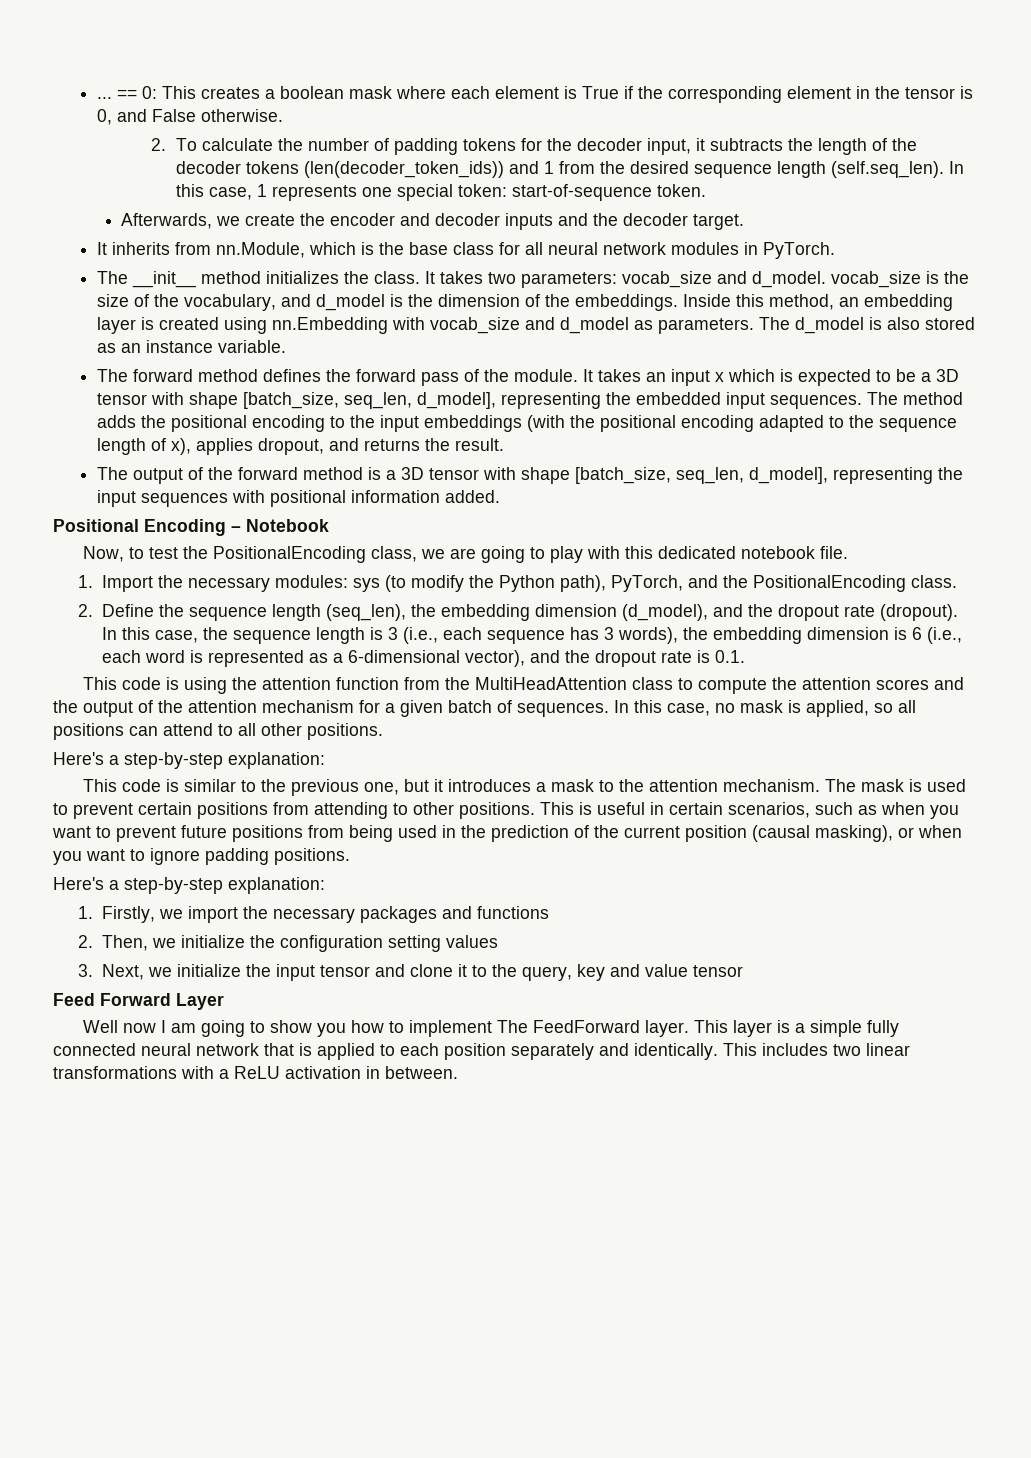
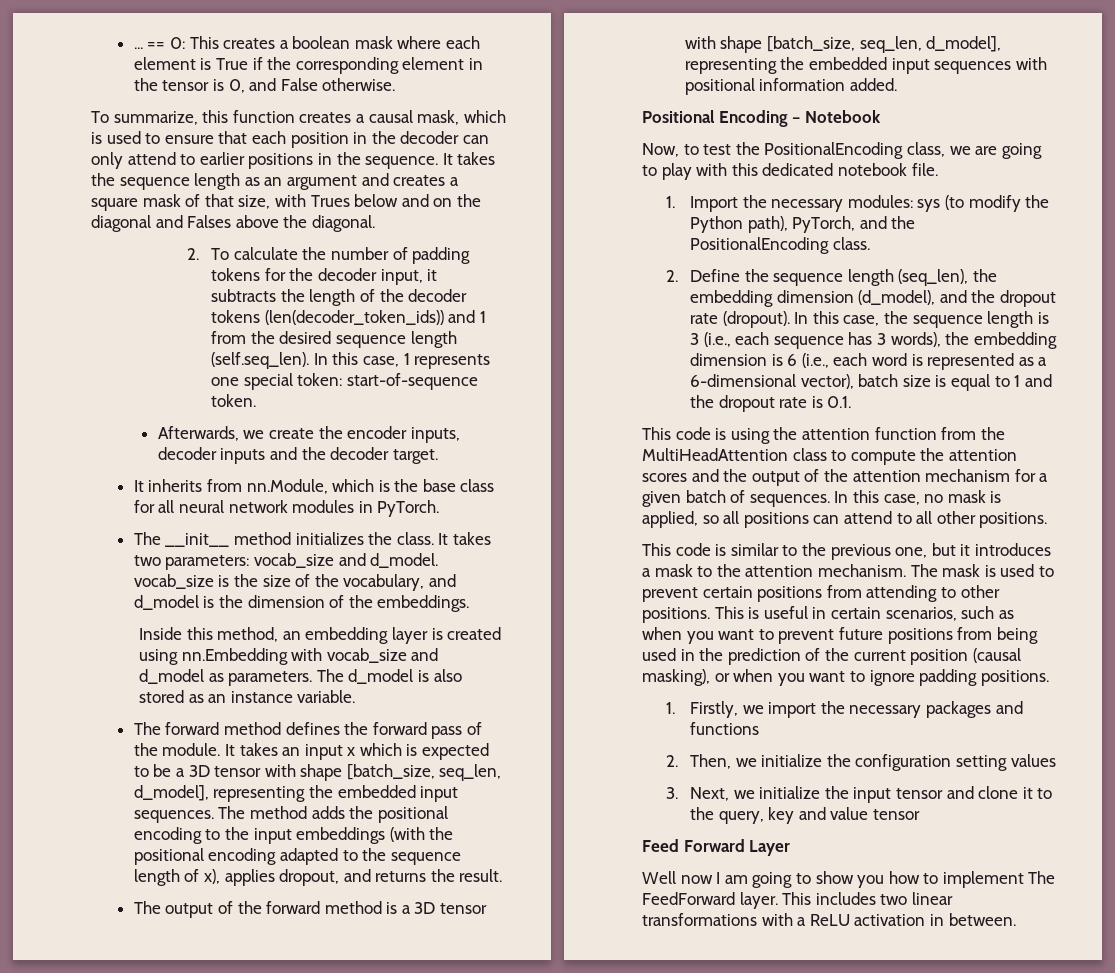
+ To summarize, this function creates a causal mask, which is used to ensure that each position in the decoder can only attend to earlier positions in the sequence. It takes the sequence length as an argument and creates a square mask of that size, with Trues below and on the diagonal and Falses above the diagonal.
- Afterwards, we create the encoder and decoder inputs and the decoder target.
+ Afterwards, we create the encoder inputs, decoder inputs and the decoder target.
- It takes two parameters: vocab_size and d_model. vocab_size is the size of the vocabulary, and d_model is the dimension of the embeddings. Inside this method, an embedding layer is created using nn.Embedding with vocab_size and d_model as parameters.
+ It takes two parameters: vocab_size and d_model. vocab_size is the size of the vocabulary, and d_model is the dimension of the embeddings.
+ Inside this method, an embedding layer is created using nn.Embedding with vocab_size and d_model as parameters.
- The output of the forward method is a 3D tensor with shape [batch_size, seq_len, d_model], representing the input sequences with positional information added.
+ The output of the forward method is a 3D tensor with shape [batch_size, seq_len, d_model], representing the embedded input sequences with positional information added.
- In this case, the sequence length is 3 (i.e., each sequence has 3 words), the embedding dimension is 6 (i.e., each word is represented as a 6-dimensional vector), and the dropout rate is 0.1.
+ In this case, the sequence length is 3 (i.e., each sequence has 3 words), the embedding dimension is 6 (i.e., each word is represented as a 6-dimensional vector), batch size is equal to 1 and the dropout rate is 0.1.
  In this case, no mask is applied, so all positions can attend to all other positions.
- Here's a step-by-step explanation:
  This is useful in certain scenarios, such as when you want to prevent future positions from being used in the prediction of the current position (causal masking), or when you want to ignore padding positions.
- Here's a step-by-step explanation:
- This layer is a simple fully connected neural network that is applied to each position separately and identically. This includes two linear transformations with a ReLU activation in between.
+ This includes two linear transformations with a ReLU activation in between.

